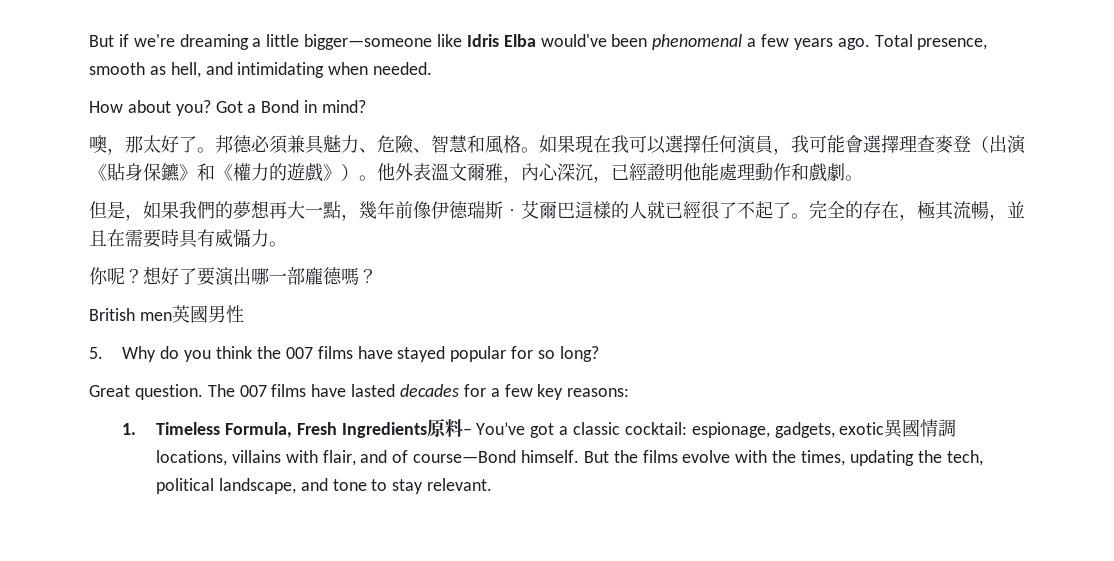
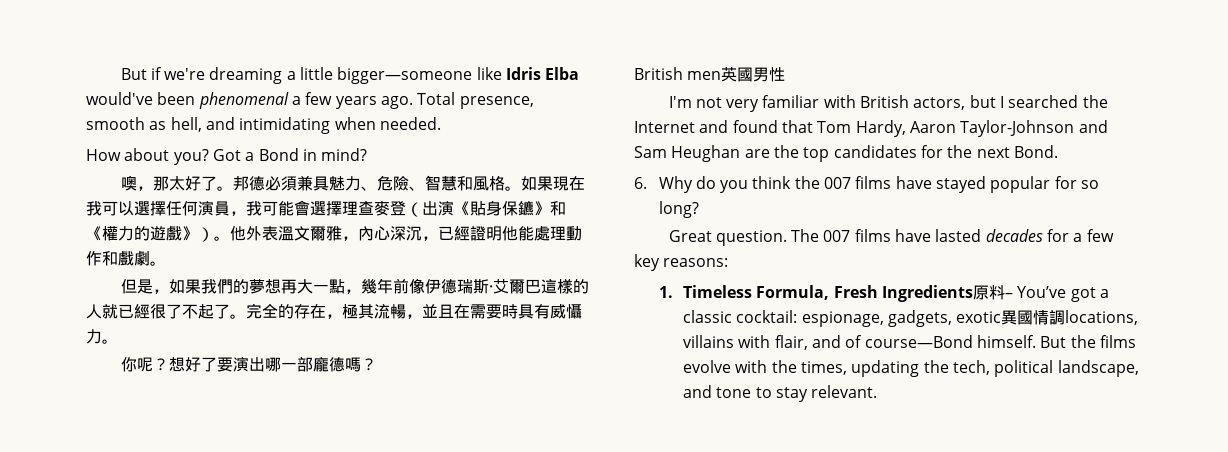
- 5. Why do you think the 007 films have stayed popular for so long?
+ I'm not very familiar with British actors, but I searched the Internet and found that Tom Hardy, Aaron Taylor-Johnson and Sam Heughan are the top candidates for the next Bond.
+ 6. Why do you think the 007 films have stayed popular for so long?

